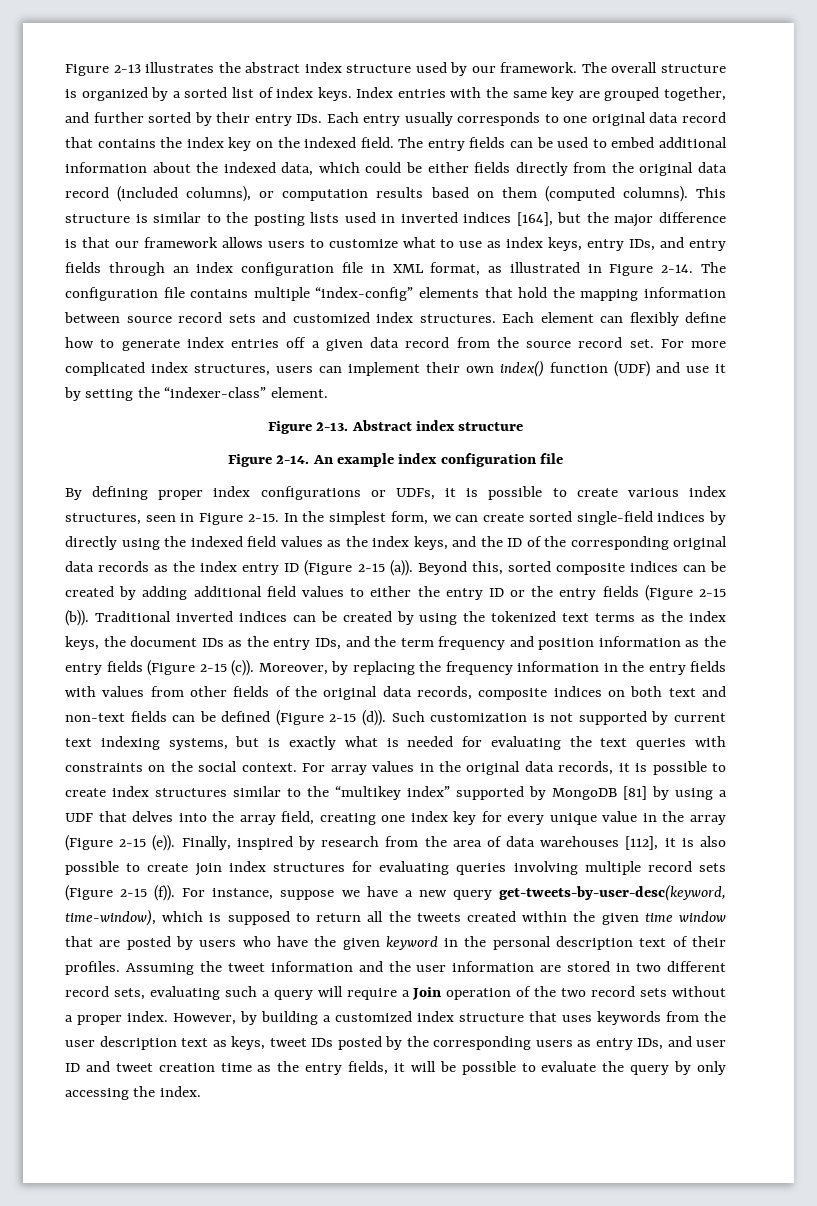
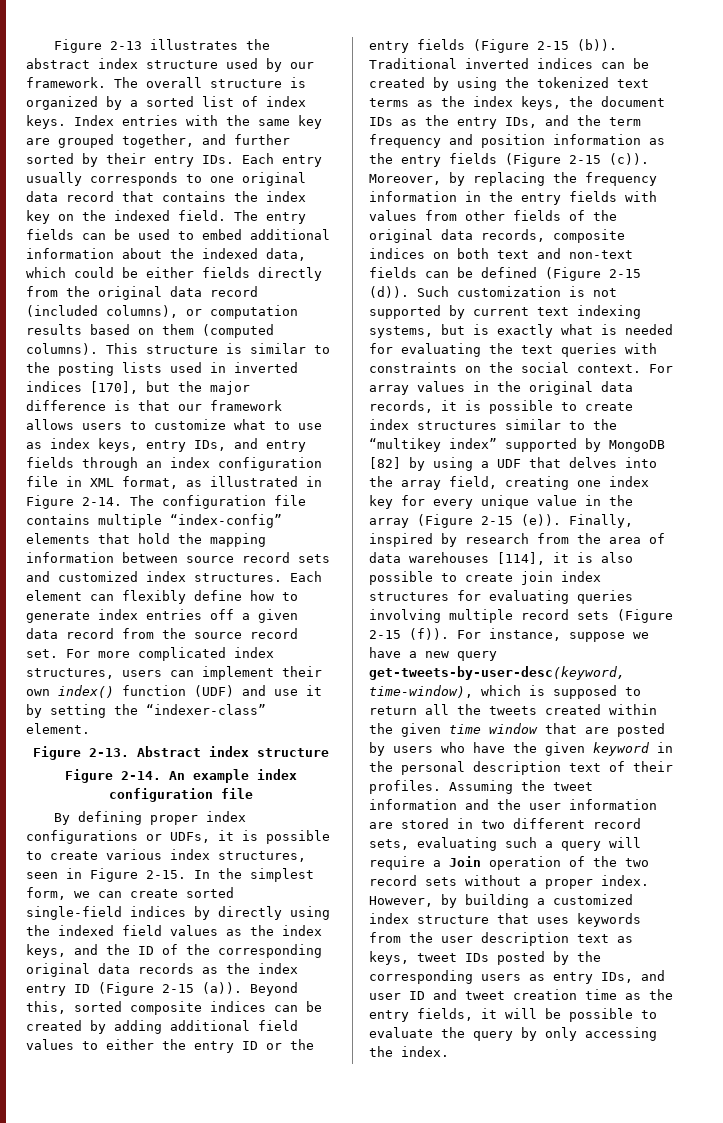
- This structure is similar to the posting lists used in inverted indices [164], but the major difference is that our framework allows users to customize what to use as index keys, entry IDs, and entry fields through an index configuration file in XML format, as illustrated in Figure 2-14.
+ This structure is similar to the posting lists used in inverted indices [170], but the major difference is that our framework allows users to customize what to use as index keys, entry IDs, and entry fields through an index configuration file in XML format, as illustrated in Figure 2-14.
- For array values in the original data records, it is possible to create index structures similar to the “multikey index” supported by MongoDB [81] by using a UDF that delves into the array field, creating one index key for every unique value in the array (Figure 2-15 (e)).
+ For array values in the original data records, it is possible to create index structures similar to the “multikey index” supported by MongoDB [82] by using a UDF that delves into the array field, creating one index key for every unique value in the array (Figure 2-15 (e)).
- Finally, inspired by research from the area of data warehouses [112], it is also possible to create join index structures for evaluating queries involving multiple record sets (Figure 2-15 (f)).
+ Finally, inspired by research from the area of data warehouses [114], it is also possible to create join index structures for evaluating queries involving multiple record sets (Figure 2-15 (f)).

